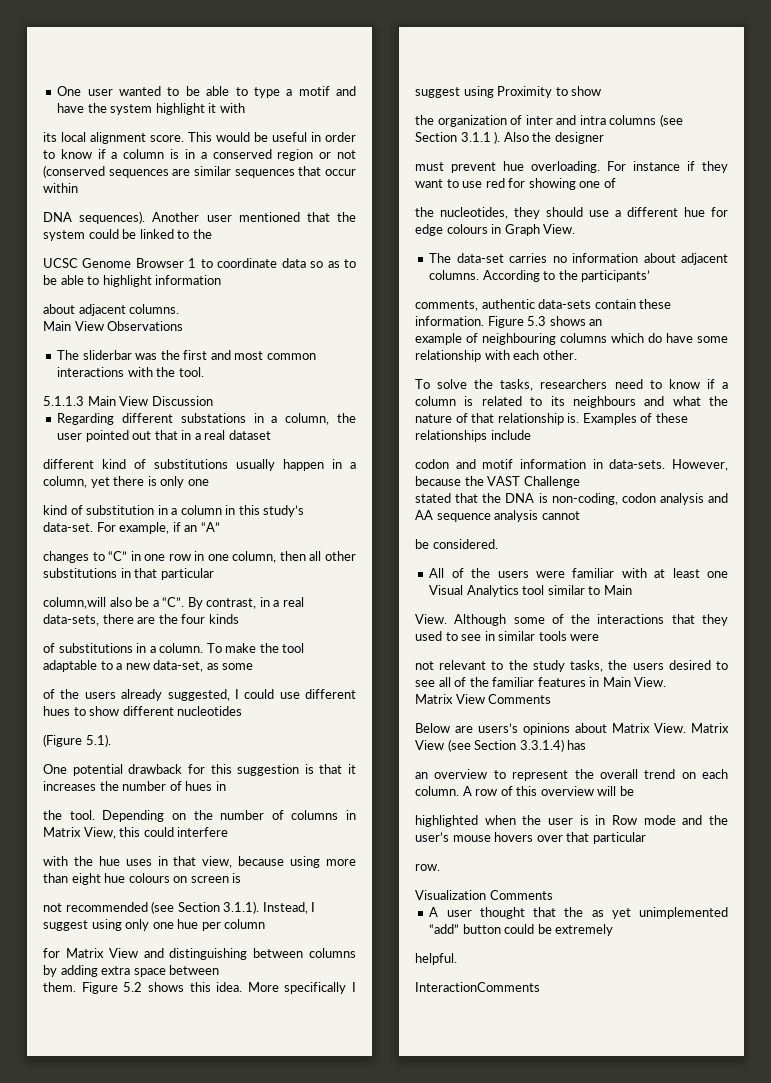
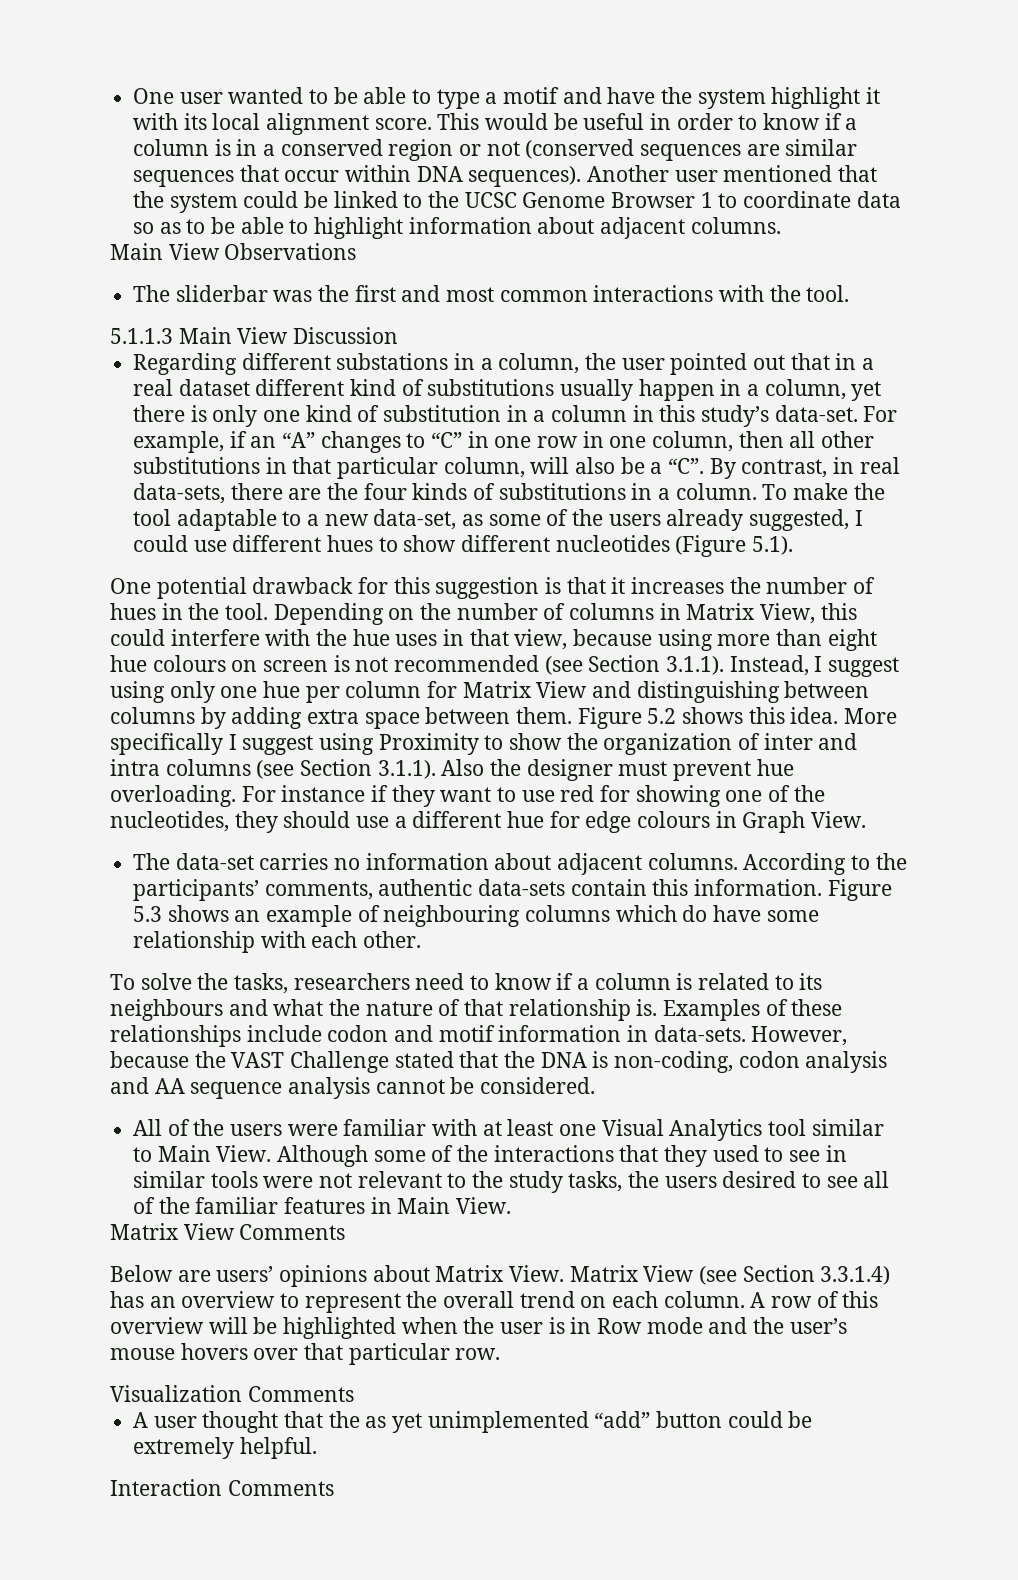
- One user wanted to be able to type a motif and have the system highlight it with
- its local alignment score.
+ One user wanted to be able to type a motif and have the system highlight it with its local alignment score.
- This would be useful in order to know if a column is in a conserved region or not (conserved sequences are similar sequences that occur within
- DNA sequences).
+ This would be useful in order to know if a column is in a conserved region or not (conserved sequences are similar sequences that occur within DNA sequences).
- Another user mentioned that the system could be linked to the
- UCSC Genome Browser 1 to coordinate data so as to be able to highlight information
- about adjacent columns.
+ Another user mentioned that the system could be linked to the UCSC Genome Browser 1 to coordinate data so as to be able to highlight information about adjacent columns.
- Regarding different substations in a column, the user pointed out that in a real dataset
- different kind of substitutions usually happen in a column, yet there is only one
- kind of substitution in a column in this study’s data-set.
+ Regarding different substations in a column, the user pointed out that in a real dataset different kind of substitutions usually happen in a column, yet there is only one kind of substitution in a column in this study’s data-set.
- For example, if an “A”
- changes to “C” in one row in one column, then all other substitutions in that particular
- column,will also be a “C”. By contrast, in a real data-sets, there are the four kinds
- of substitutions in a column.
+ For example, if an “A” changes to “C” in one row in one column, then all other substitutions in that particular column, will also be a “C”. By contrast, in real data-sets, there are the four kinds of substitutions in a column.
- To make the tool adaptable to a new data-set, as some
- of the users already suggested, I could use different hues to show different nucleotides
- (Figure 5.1).
+ To make the tool adaptable to a new data-set, as some of the users already suggested, I could use different hues to show different nucleotides (Figure 5.1).
- One potential drawback for this suggestion is that it increases the number of hues in
- the tool.
+ One potential drawback for this suggestion is that it increases the number of hues in the tool.
- Depending on the number of columns in Matrix View, this could interfere
- with the hue uses in that view, because using more than eight hue colours on screen is
- not recommended (see Section 3.1.1). Instead, I suggest using only one hue per column
- for Matrix View and distinguishing between columns by adding extra space between
- them.
+ Depending on the number of columns in Matrix View, this could interfere with the hue uses in that view, because using more than eight hue colours on screen is not recommended (see Section 3.1.1). Instead, I suggest using only one hue per column for Matrix View and distinguishing between columns by adding extra space between them.
- More specifically I suggest using Proximity to show
- the organization of inter and intra columns (see Section 3.1.1 ). Also the designer
- must prevent hue overloading.
+ More specifically I suggest using Proximity to show the organization of inter and intra columns (see Section 3.1.1). Also the designer must prevent hue overloading.
- For instance if they want to use red for showing one of
- the nucleotides, they should use a different hue for edge colours in Graph View.
+ For instance if they want to use red for showing one of the nucleotides, they should use a different hue for edge colours in Graph View.
- According to the participants’
- comments, authentic data-sets contain these information.
+ According to the participants’ comments, authentic data-sets contain this information.
- Figure 5.3 shows an
- example of neighbouring columns which do have some relationship with each other.
+ Figure 5.3 shows an example of neighbouring columns which do have some relationship with each other.
- Examples of these relationships include
- codon and motif information in data-sets.
+ Examples of these relationships include codon and motif information in data-sets.
- However, because the VAST Challenge
- stated that the DNA is non-coding, codon analysis and AA sequence analysis cannot
- be considered.
+ However, because the VAST Challenge stated that the DNA is non-coding, codon analysis and AA sequence analysis cannot be considered.
- All of the users were familiar with at least one Visual Analytics tool similar to Main
- View.
+ All of the users were familiar with at least one Visual Analytics tool similar to Main View.
- Although some of the interactions that they used to see in similar tools were
- not relevant to the study tasks, the users desired to see all of the familiar features in Main View.
+ Although some of the interactions that they used to see in similar tools were not relevant to the study tasks, the users desired to see all of the familiar features in Main View.
- Below are users’s opinions about Matrix View.
+ Below are users’ opinions about Matrix View.
- Matrix View (see Section 3.3.1.4) has
- an overview to represent the overall trend on each column.
+ Matrix View (see Section 3.3.1.4) has an overview to represent the overall trend on each column.
- A row of this overview will be
- highlighted when the user is in Row mode and the user’s mouse hovers over that particular
- row.
+ A row of this overview will be highlighted when the user is in Row mode and the user’s mouse hovers over that particular row.
- A user thought that the as yet unimplemented “add” button could be extremely
- helpful.
+ A user thought that the as yet unimplemented “add” button could be extremely helpful.
- InteractionComments
+ Interaction Comments

